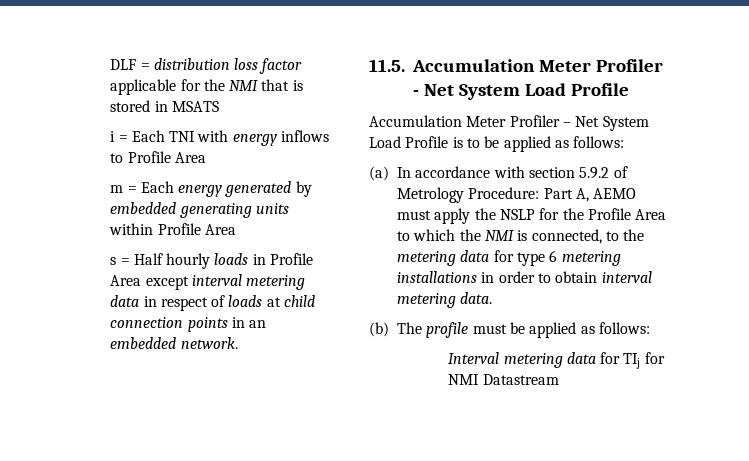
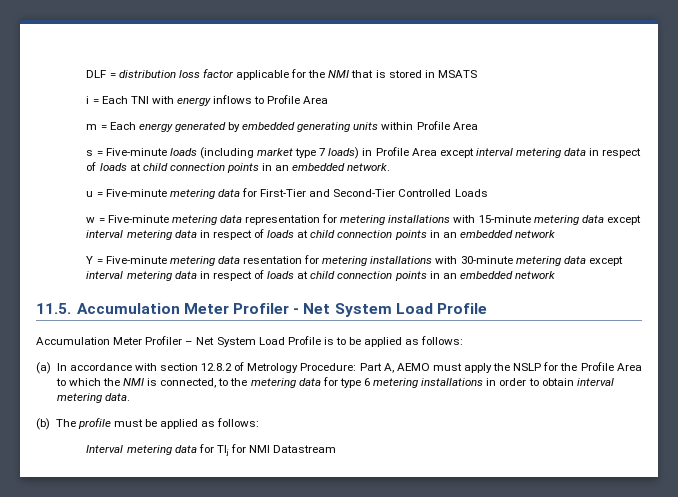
- s = Half hourly loads in Profile Area except interval metering data in respect of loads at child connection points in an embedded network.
+ s = Five-minute loads (including market type 7 loads) in Profile Area except interval metering data in respect of loads at child connection points in an embedded network.
+ u = Five-minute metering data for First-Tier and Second-Tier Controlled Loads
+ w = Five-minute metering data representation for metering installations with 15-minute metering data except interval metering data in respect of loads at child connection points in an embedded network
+ Y = Five-minute metering data resentation for metering installations with 30-minute metering data except interval metering data in respect of loads at child connection points in an embedded network
- (a) In accordance with section 5.9.2 of Metrology Procedure: Part A, AEMO must apply the NSLP for the Profile Area to which the NMI is connected, to the metering data for type 6 metering installations in order to obtain interval metering data.
+ (a) In accordance with section 12.8.2 of Metrology Procedure: Part A, AEMO must apply the NSLP for the Profile Area to which the NMI is connected, to the metering data for type 6 metering installations in order to obtain interval metering data.

